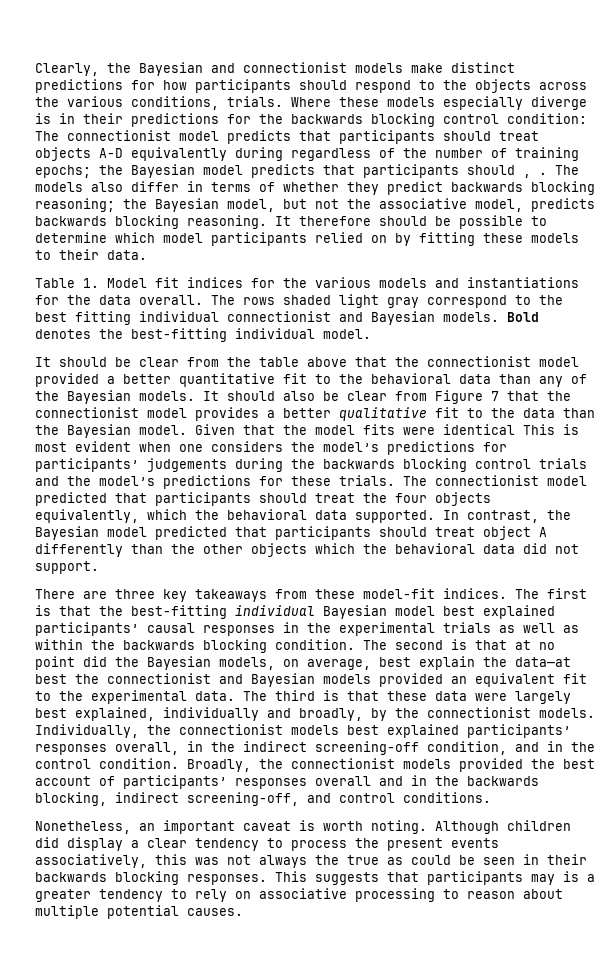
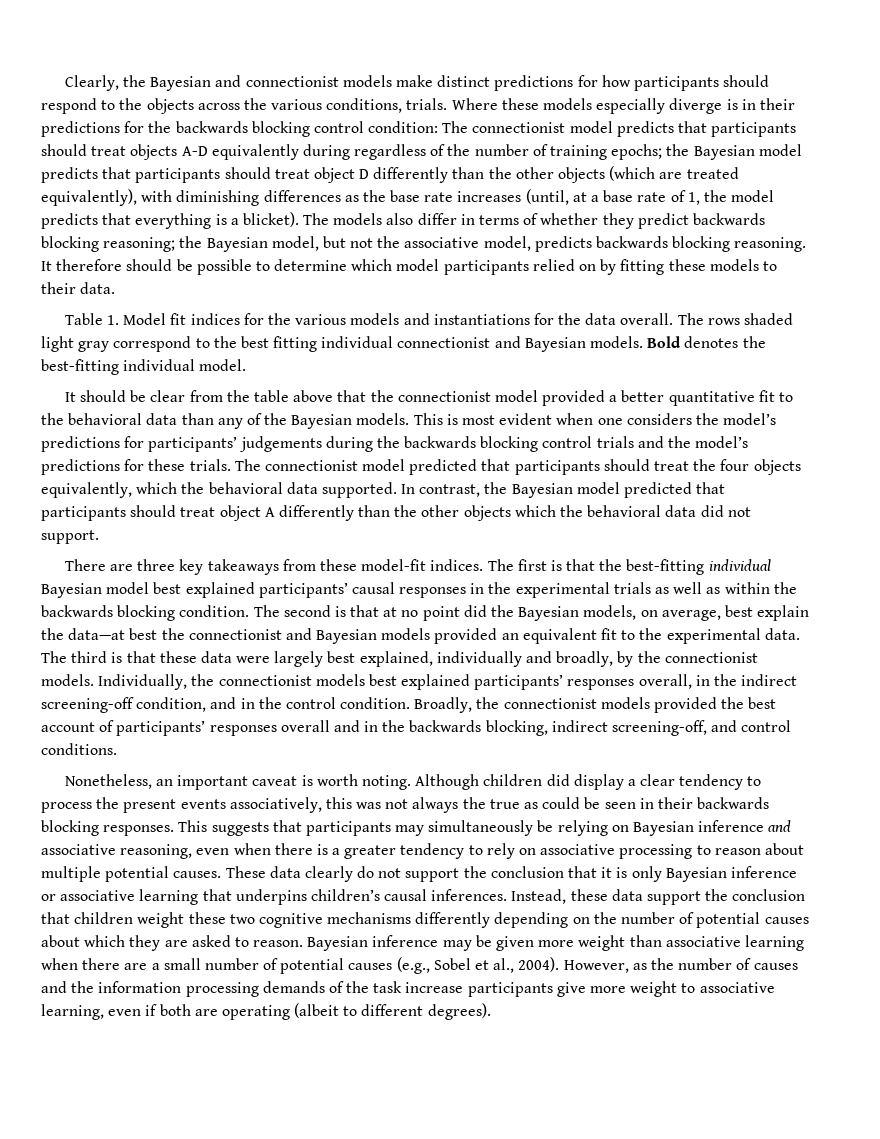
- Where these models especially diverge is in their predictions for the backwards blocking control condition: The connectionist model predicts that participants should treat objects A-D equivalently during regardless of the number of training epochs; the Bayesian model predicts that participants should , .
+ Where these models especially diverge is in their predictions for the backwards blocking control condition: The connectionist model predicts that participants should treat objects A-D equivalently during regardless of the number of training epochs; the Bayesian model predicts that participants should treat object D differently than the other objects (which are treated equivalently), with diminishing differences as the base rate increases (until, at a base rate of 1, the model predicts that everything is a blicket).
- It should also be clear from Figure 7 that the connectionist model provides a better qualitative fit to the data than the Bayesian model. Given that the model fits were identical This is most evident when one considers the model’s predictions for participants’ judgements during the backwards blocking control trials and the model’s predictions for these trials.
+ This is most evident when one considers the model’s predictions for participants’ judgements during the backwards blocking control trials and the model’s predictions for these trials.
- This suggests that participants may is a greater tendency to rely on associative processing to reason about multiple potential causes.
+ This suggests that participants may simultaneously be relying on Bayesian inference and associative reasoning, even when there is a greater tendency to rely on associative processing to reason about multiple potential causes.
+ These data clearly do not support the conclusion that it is only Bayesian inference or associative learning that underpins children’s causal inferences. Instead, these data support the conclusion that children weight these two cognitive mechanisms differently depending on the number of potential causes about which they are asked to reason. Bayesian inference may be given more weight than associative learning when there are a small number of potential causes (e.g., Sobel et al., 2004). However, as the number of causes and the information processing demands of the task increase participants give more weight to associative learning, even if both are operating (albeit to different degrees).

